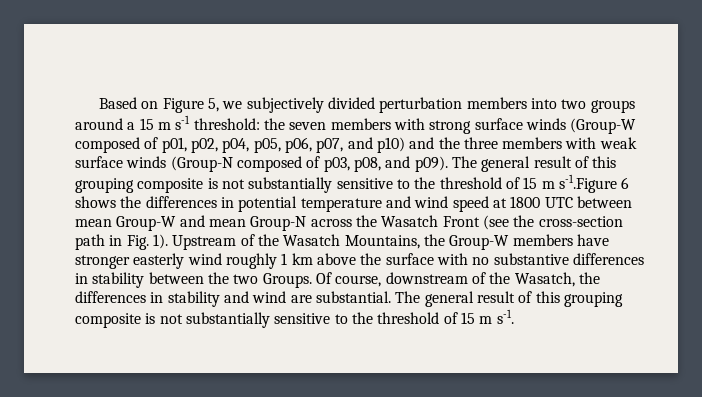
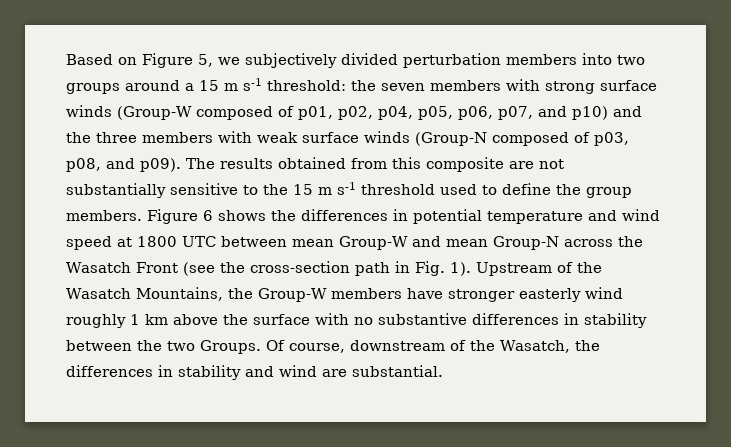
- The general result of this grouping composite is not substantially sensitive to the threshold of 15 m s-1.Figure 6 shows the differences in potential temperature and wind speed at 1800 UTC between mean Group-W and mean Group-N across the Wasatch Front (see the cross-section path in Fig. 1).
+ The results obtained from this composite are not substantially sensitive to the 15 m s-1 threshold used to define the group members. Figure 6 shows the differences in potential temperature and wind speed at 1800 UTC between mean Group-W and mean Group-N across the Wasatch Front (see the cross-section path in Fig. 1).
- The general result of this grouping composite is not substantially sensitive to the threshold of 15 m s-1.

